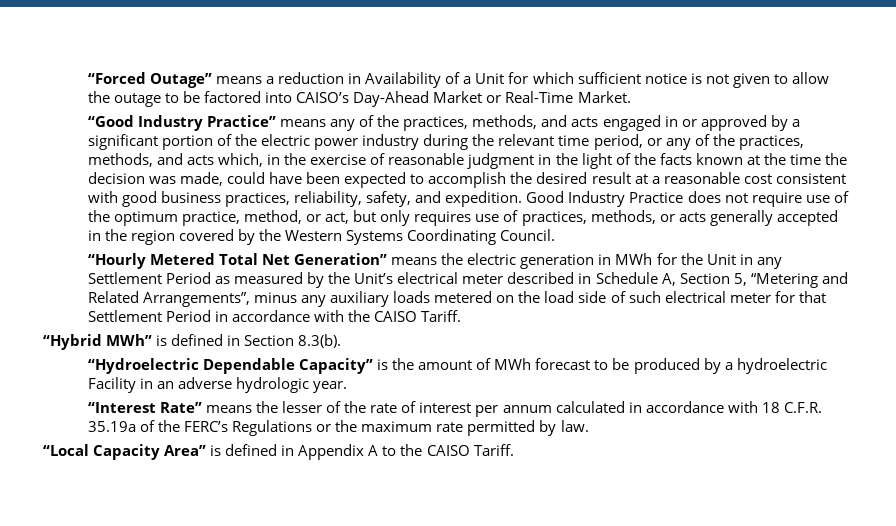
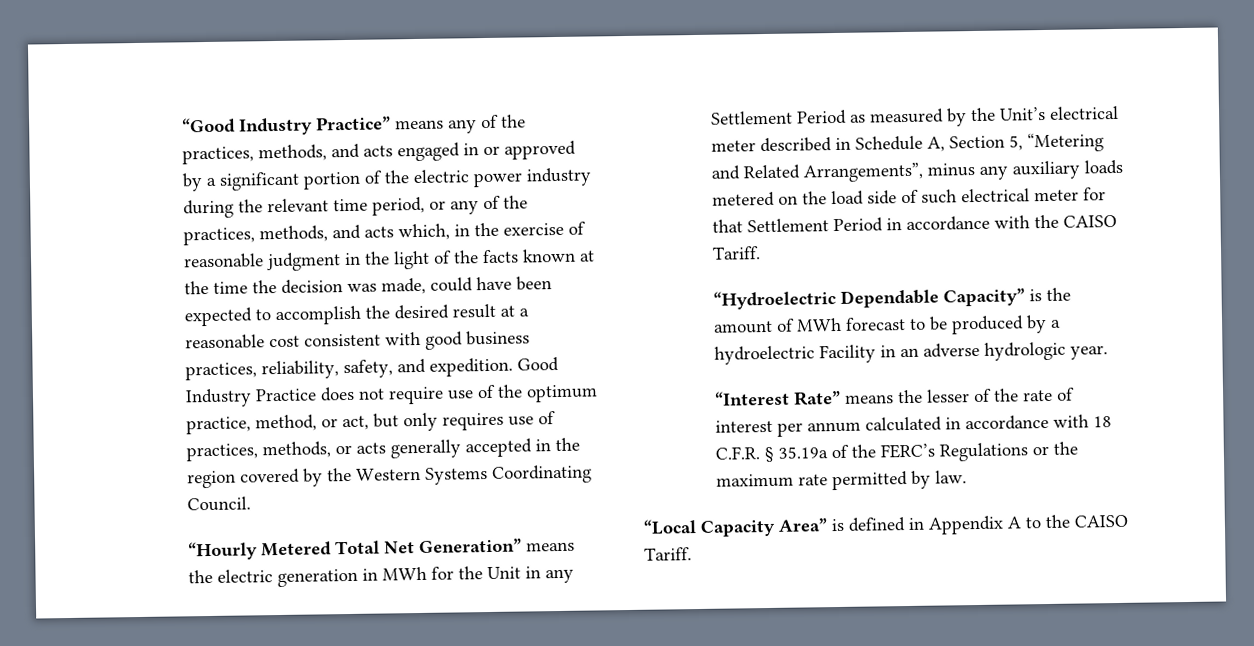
- “Forced Outage” means a reduction in Availability of a Unit for which sufficient notice is not given to allow the outage to be factored into CAISO’s Day-Ahead Market or Real-Time Market.
- “Hybrid MWh” is defined in Section 8.3(b).
- “Interest Rate” means the lesser of the rate of interest per annum calculated in accordance with 18 C.F.R. 35.19a of the FERC’s Regulations or the maximum rate permitted by law.
+ “Interest Rate” means the lesser of the rate of interest per annum calculated in accordance with 18 C.F.R. § 35.19a of the FERC’s Regulations or the maximum rate permitted by law.

